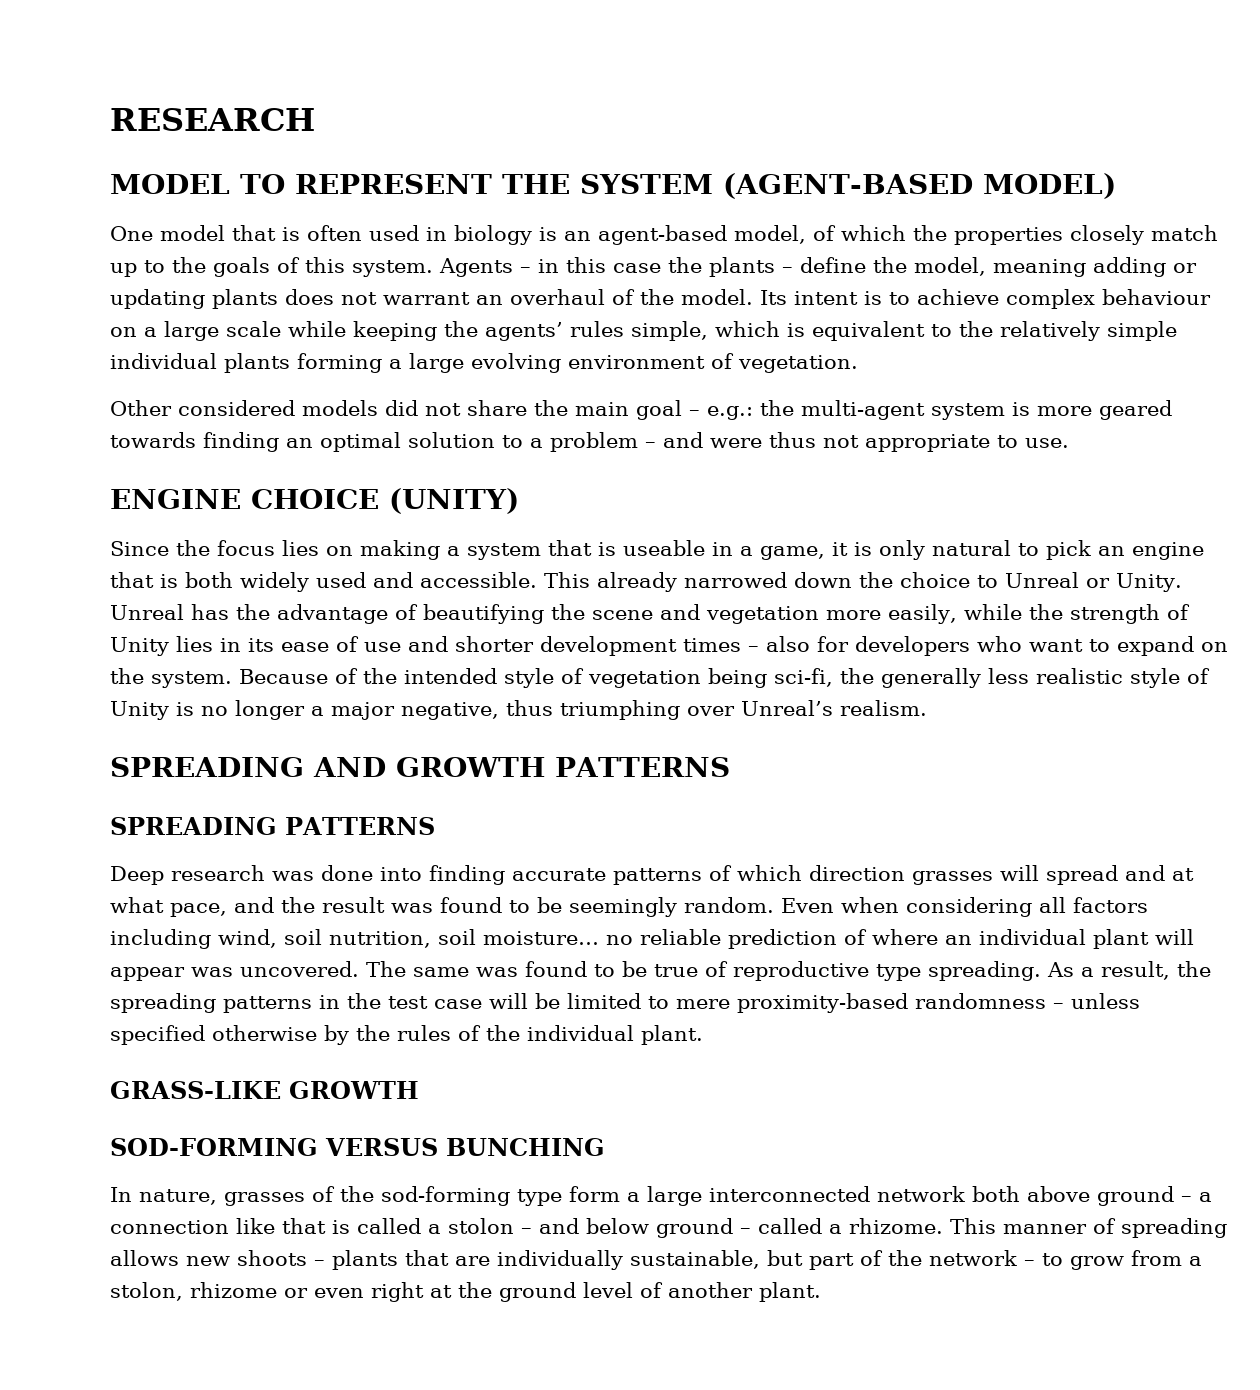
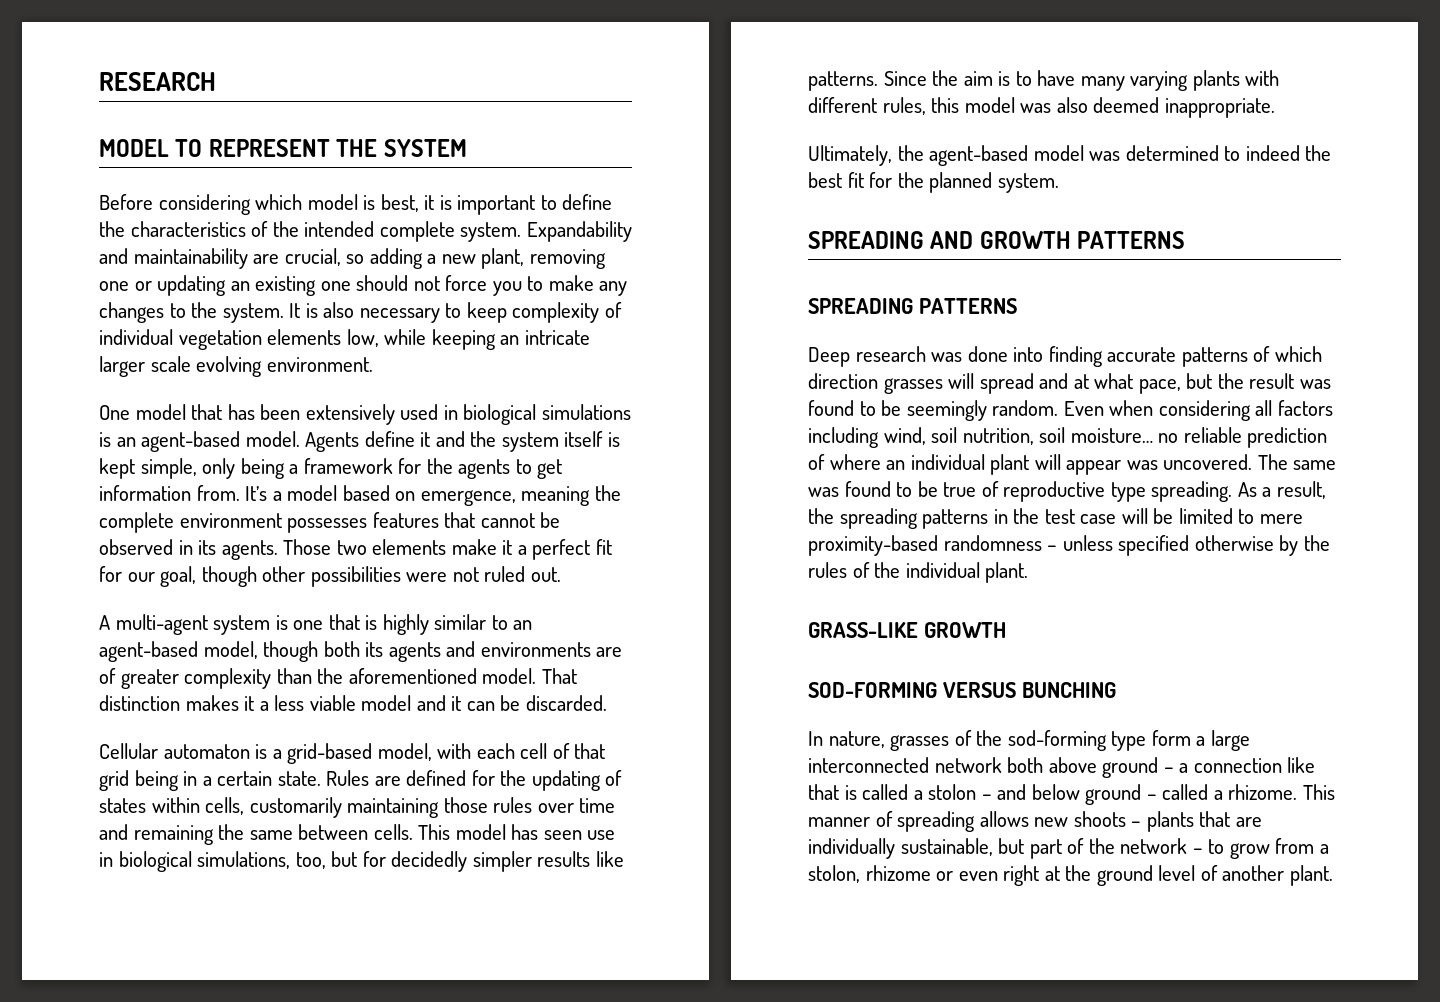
- MODEL TO REPRESENT THE SYSTEM (AGENT-BASED MODEL)
- One model that is often used in biology is an agent-based model, of which the properties closely match up to the goals of this system. Agents – in this case the plants – define the model, meaning adding or updating plants does not warrant an overhaul of the model. Its intent is to achieve complex behaviour on a large scale while keeping the agents’ rules simple, which is equivalent to the relatively simple individual plants forming a large evolving environment of vegetation.
- Other considered models did not share the main goal – e.g.: the multi-agent system is more geared towards finding an optimal solution to a problem – and were thus not appropriate to use.
- ENGINE CHOICE (UNITY)
- Since the focus lies on making a system that is useable in a game, it is only natural to pick an engine that is both widely used and accessible. This already narrowed down the choice to Unreal or Unity. Unreal has the advantage of beautifying the scene and vegetation more easily, while the strength of Unity lies in its ease of use and shorter development times – also for developers who want to expand on the system. Because of the intended style of vegetation being sci-fi, the generally less realistic style of Unity is no longer a major negative, thus triumphing over Unreal’s realism.
+ MODEL TO REPRESENT THE SYSTEM
+ Before considering which model is best, it is important to define the characteristics of the intended complete system. Expandability and maintainability are crucial, so adding a new plant, removing one or updating an existing one should not force you to make any changes to the system. It is also necessary to keep complexity of individual vegetation elements low, while keeping an intricate larger scale evolving environment.
+ One model that has been extensively used in biological simulations is an agent-based model. Agents define it and the system itself is kept simple, only being a framework for the agents to get information from. It’s a model based on emergence, meaning the complete environment possesses features that cannot be observed in its agents. Those two elements make it a perfect fit for our goal, though other possibilities were not ruled out.
+ A multi-agent system is one that is highly similar to an agent-based model, though both its agents and environments are of greater complexity than the aforementioned model. That distinction makes it a less viable model and it can be discarded.
+ Cellular automaton is a grid-based model, with each cell of that grid being in a certain state. Rules are defined for the updating of states within cells, customarily maintaining those rules over time and remaining the same between cells. This model has seen use in biological simulations, too, but for decidedly simpler results like patterns. Since the aim is to have many varying plants with different rules, this model was also deemed inappropriate.
+ Ultimately, the agent-based model was determined to indeed the best fit for the planned system.
- Deep research was done into finding accurate patterns of which direction grasses will spread and at what pace, and the result was found to be seemingly random.
+ Deep research was done into finding accurate patterns of which direction grasses will spread and at what pace, but the result was found to be seemingly random.

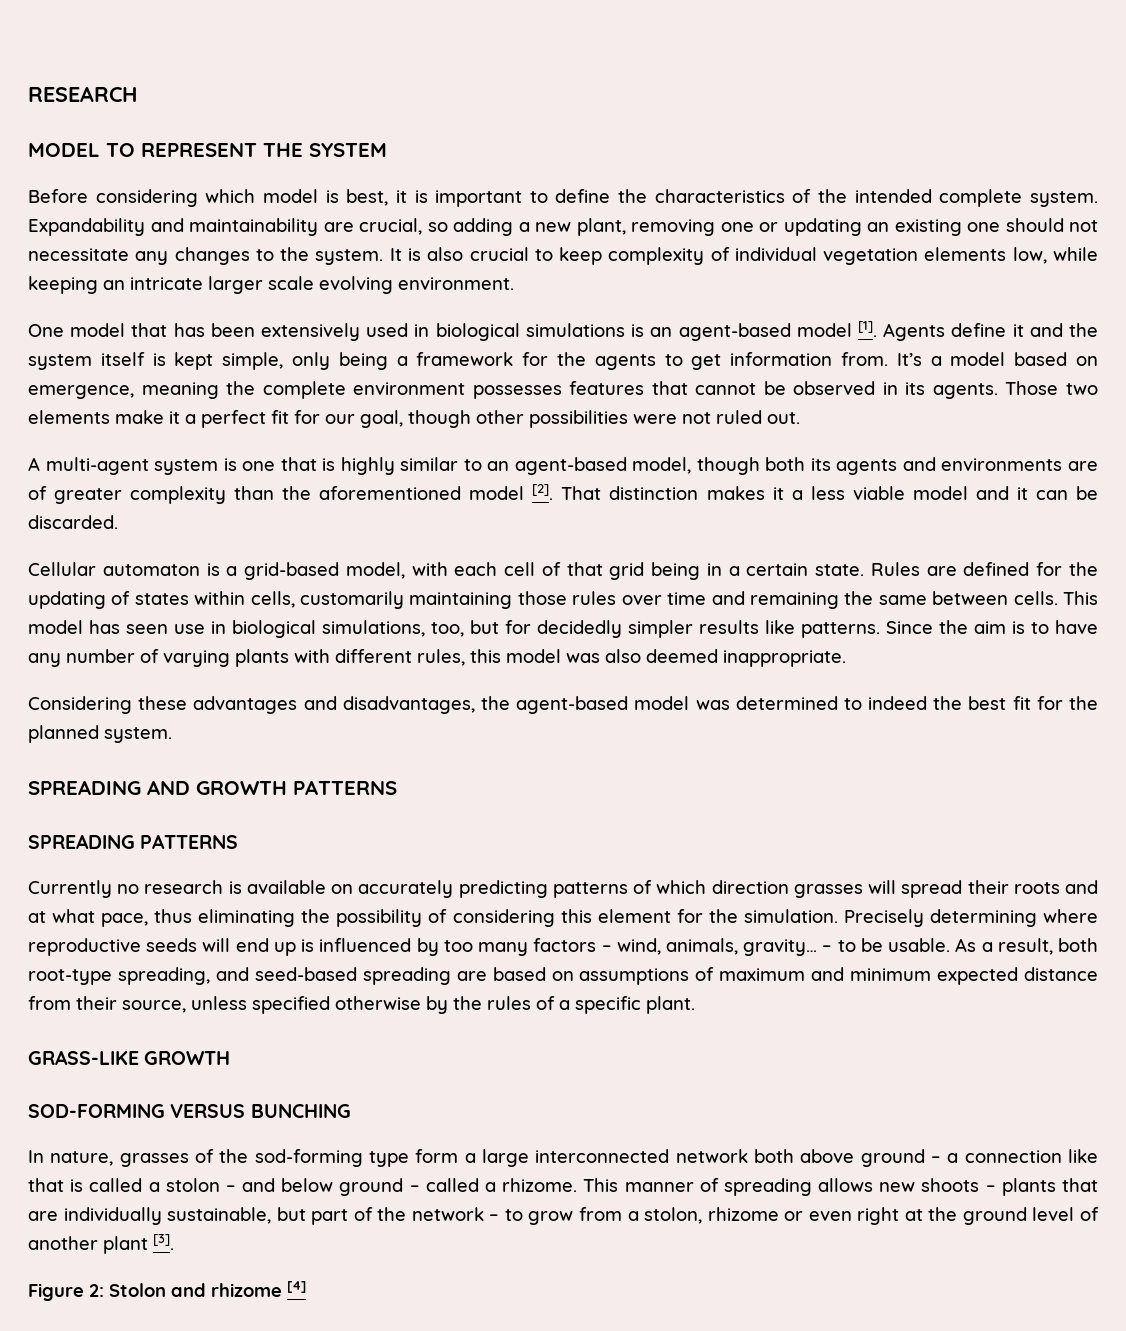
- Expandability and maintainability are crucial, so adding a new plant, removing one or updating an existing one should not force you to make any changes to the system.
+ Expandability and maintainability are crucial, so adding a new plant, removing one or updating an existing one should not necessitate any changes to the system.
- It is also necessary to keep complexity of individual vegetation elements low, while keeping an intricate larger scale evolving environment.
+ It is also crucial to keep complexity of individual vegetation elements low, while keeping an intricate larger scale evolving environment.
- One model that has been extensively used in biological simulations is an agent-based model.
+ One model that has been extensively used in biological simulations is an agent-based model [1].
- A multi-agent system is one that is highly similar to an agent-based model, though both its agents and environments are of greater complexity than the aforementioned model.
+ A multi-agent system is one that is highly similar to an agent-based model, though both its agents and environments are of greater complexity than the aforementioned model [2].
- Since the aim is to have many varying plants with different rules, this model was also deemed inappropriate.
+ Since the aim is to have any number of varying plants with different rules, this model was also deemed inappropriate.
- Ultimately, the agent-based model was determined to indeed the best fit for the planned system.
+ Considering these advantages and disadvantages, the agent-based model was determined to indeed the best fit for the planned system.
- Deep research was done into finding accurate patterns of which direction grasses will spread and at what pace, but the result was found to be seemingly random. Even when considering all factors including wind, soil nutrition, soil moisture… no reliable prediction of where an individual plant will appear was uncovered. The same was found to be true of reproductive type spreading. As a result, the spreading patterns in the test case will be limited to mere proximity-based randomness – unless specified otherwise by the rules of the individual plant.
+ Currently no research is available on accurately predicting patterns of which direction grasses will spread their roots and at what pace, thus eliminating the possibility of considering this element for the simulation. Precisely determining where reproductive seeds will end up is influenced by too many factors – wind, animals, gravity… – to be usable. As a result, both root-type spreading, and seed-based spreading are based on assumptions of maximum and minimum expected distance from their source, unless specified otherwise by the rules of a specific plant.
- This manner of spreading allows new shoots – plants that are individually sustainable, but part of the network – to grow from a stolon, rhizome or even right at the ground level of another plant.
+ This manner of spreading allows new shoots – plants that are individually sustainable, but part of the network – to grow from a stolon, rhizome or even right at the ground level of another plant [3].
+ Figure 2: Stolon and rhizome [4]

